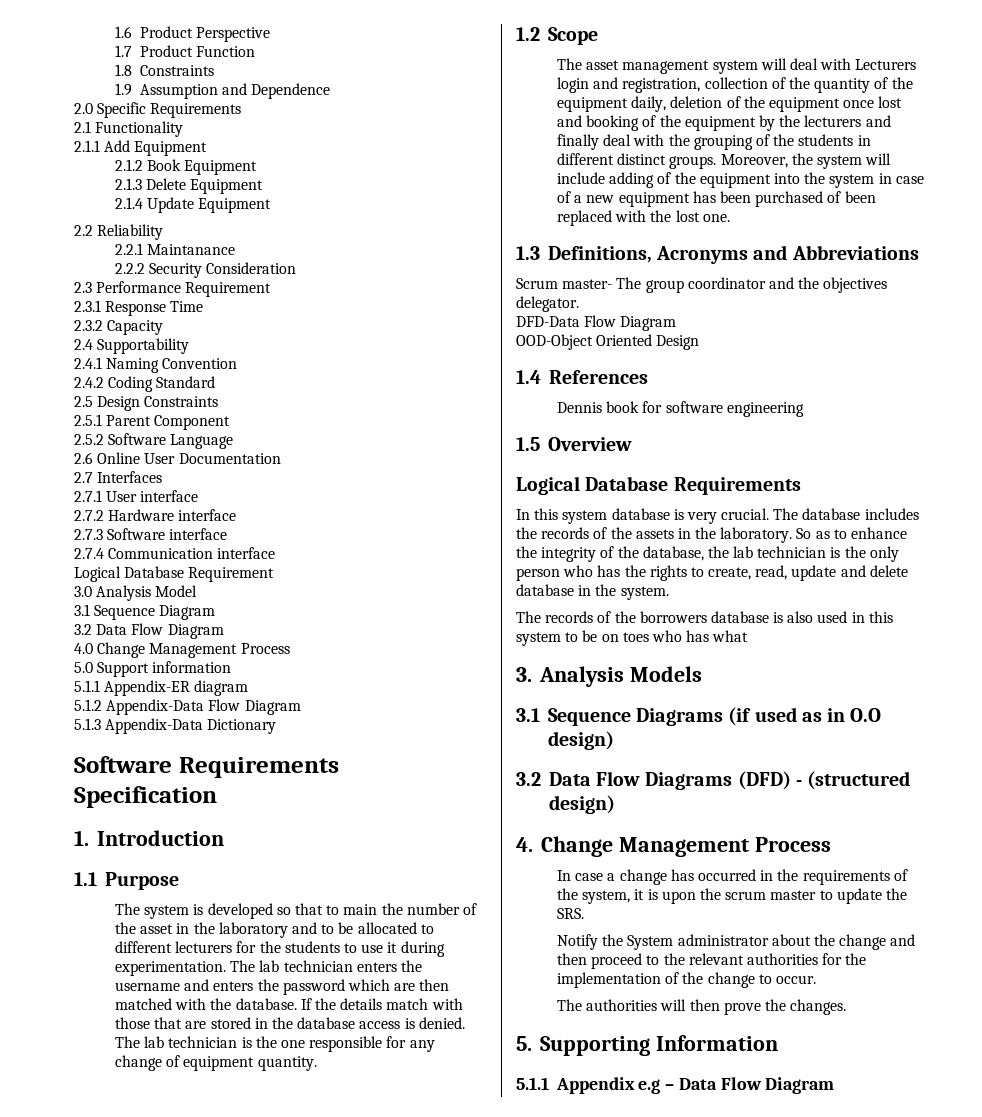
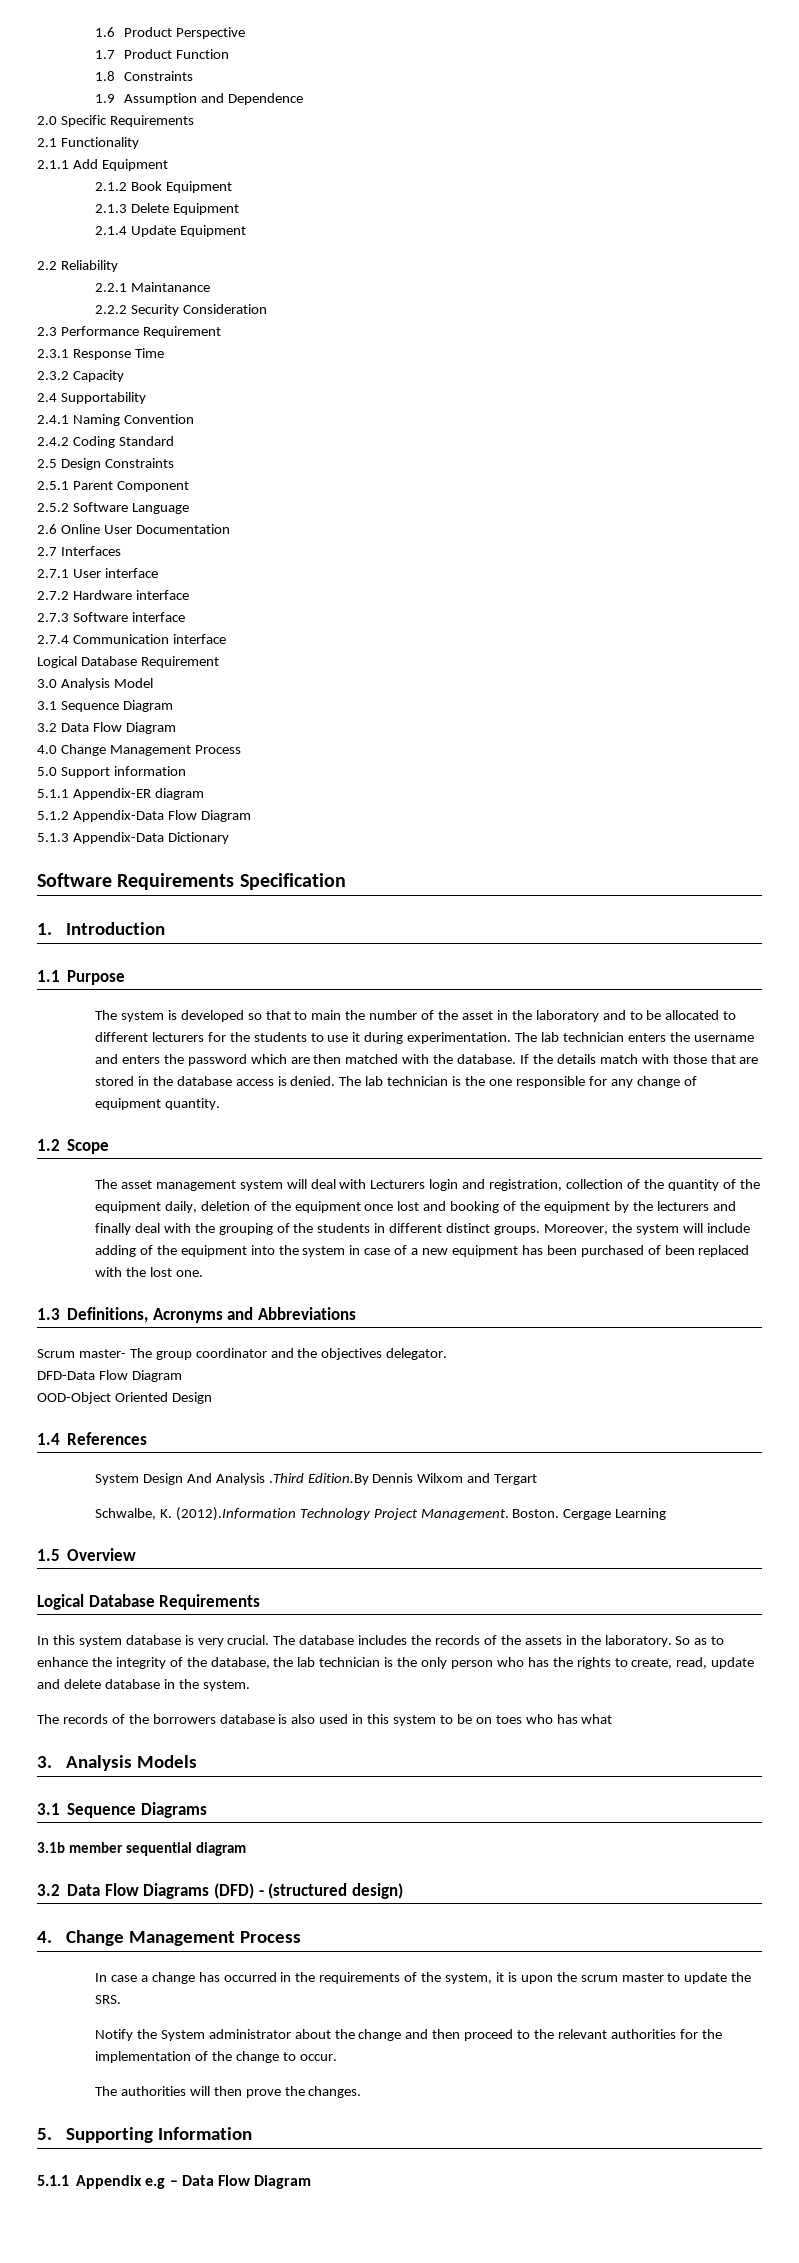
- Dennis book for software engineering
+ System Design And Analysis .Third Edition.By Dennis Wilxom and Tergart
+ Schwalbe, K. (2012).Information Technology Project Management. Boston. Cergage Learning
- 3.1 Sequence Diagrams (if used as in O.O design)
+ 3.1 Sequence Diagrams
+ 3.1b member sequential diagram

